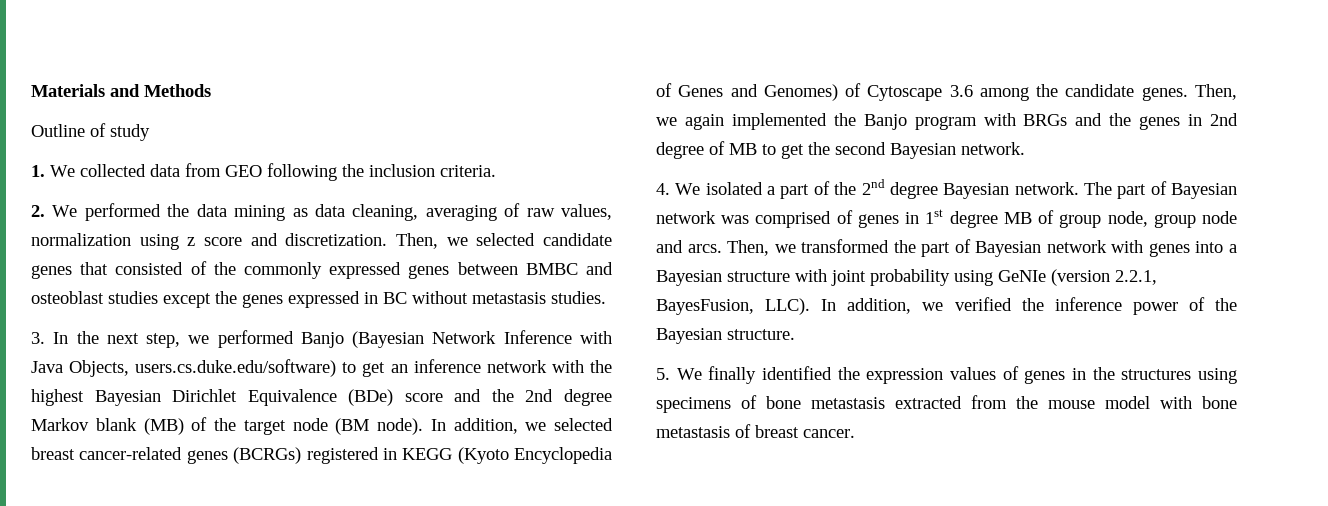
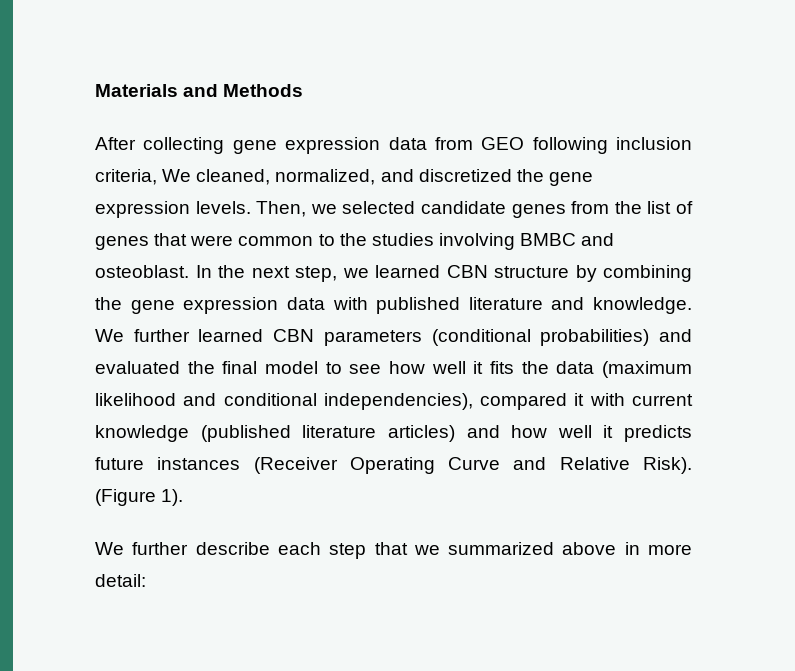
- Outline of study
- 1. We collected data from GEO following the inclusion criteria.
- 2. We performed the data mining as data cleaning, averaging of raw values, normalization using z score and discretization.
+ After collecting gene expression data from GEO following inclusion criteria, We cleaned, normalized, and discretized the gene expression levels.
- Then, we selected candidate genes that consisted of the commonly expressed genes between BMBC and osteoblast studies except the genes expressed in BC without metastasis studies.
- 3. In the next step, we performed Banjo (Bayesian Network Inference with Java Objects, users.cs.duke.edu/software) to get an inference network with the highest Bayesian Dirichlet Equivalence (BDe) score and the 2nd degree Markov blank (MB) of the target node (BM node). In addition, we selected breast cancer-related genes (BCRGs) registered in KEGG (Kyoto Encyclopedia of Genes and Genomes) of Cytoscape 3.6 among the candidate genes. Then, we again implemented the Banjo program with BRGs and the genes in 2nd degree of MB to get the second Bayesian network.
- 4. We isolated a part of the 2nd degree Bayesian network. The part of Bayesian network was comprised of genes in 1st degree MB of group node, group node and arcs. Then, we transformed the part of Bayesian network with genes into a Bayesian structure with joint probability using GeNIe (version 2.2.1, BayesFusion, LLC). In addition, we verified the inference power of the Bayesian structure.
- 5. We finally identified the expression values of genes in the structures using specimens of bone metastasis extracted from the mouse model with bone metastasis of breast cancer.
+ Then, we selected candidate genes from the list of genes that were common to the studies involving BMBC and osteoblast. In the next step, we learned CBN structure by combining the gene expression data with published literature and knowledge. We further learned CBN parameters (conditional probabilities) and evaluated the final model to see how well it fits the data (maximum likelihood and conditional independencies), compared it with current knowledge (published literature articles) and how well it predicts future instances (Receiver Operating Curve and Relative Risk). (Figure 1).
+ We further describe each step that we summarized above in more detail:

